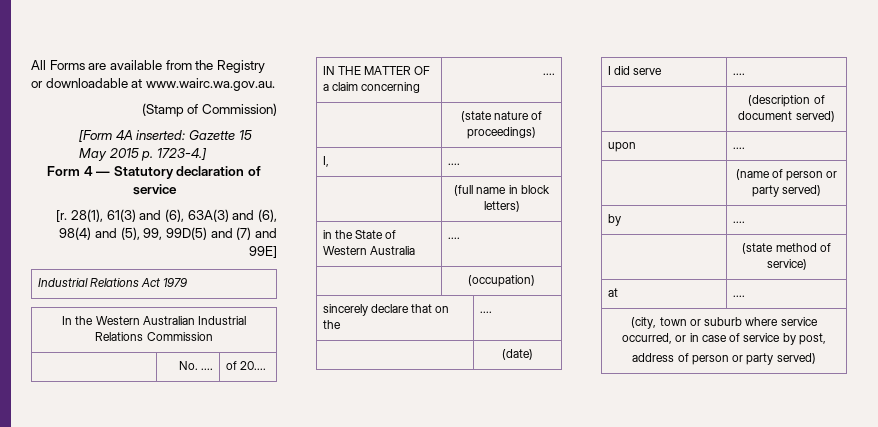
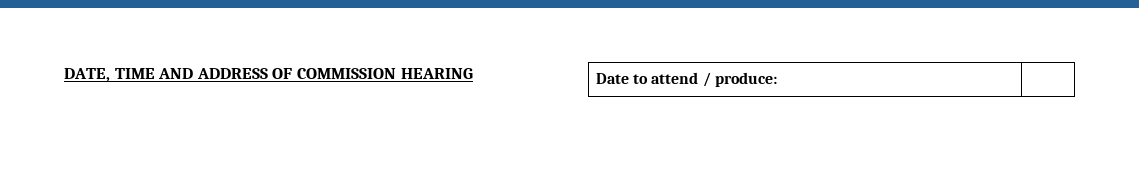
- All Forms are available from the Registry or downloadable at www.wairc.wa.gov.au.
- (Stamp of Commission)
- [Form 4A inserted: Gazette 15 May 2015 p. 1723-4.]
- Form 4 — Statutory declaration of service
- [r. 28(1), 61(3) and (6), 63A(3) and (6), 98(4) and (5), 99, 99D(5) and (7) and 99E]
- Industrial Relations Act 1979
- In the Western Australian Industrial Relations Commission
- | No. .... | of 20....
- IN THE MATTER OF a claim concerning | ....
- | (state nature of proceedings)
- I, | ....
- | (full name in block letters)
- in the State of Western Australia | ....
- | (occupation)
- sincerely declare that on the | ....
- | (date)
- I did serve | ....
- | (description of document served)
- upon | ....
- | (name of person or party served)
- by | ....
- | (state method of service)
- at | ....
- (city, town or suburb where service occurred, or in case of service by post,
- address of person or party served)
+ DATE, TIME AND ADDRESS OF COMMISSION HEARING
+ Date to attend / produce: |

